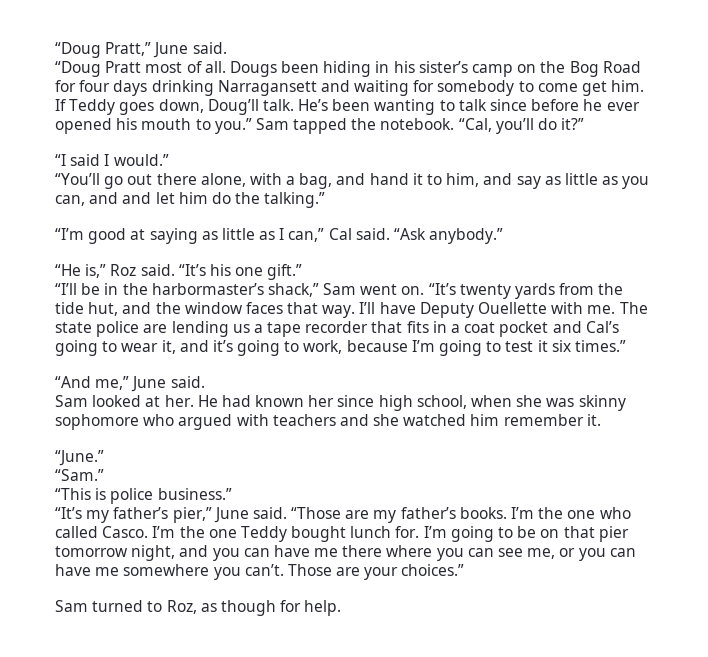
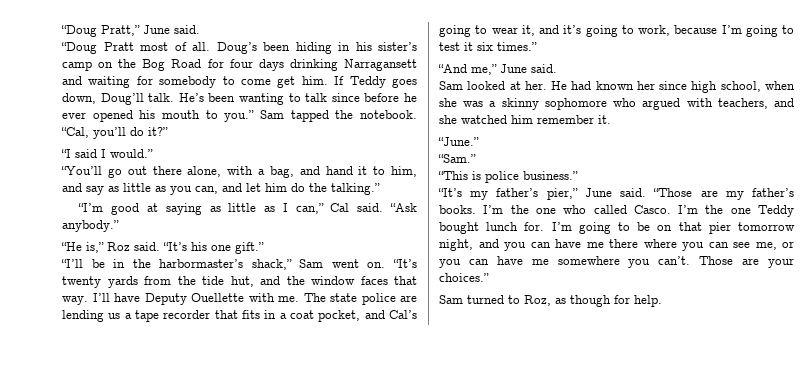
- Dougs been hiding in his sister’s camp on the Bog Road for four days drinking Narragansett and waiting for somebody to come get him.
+ Doug’s been hiding in his sister’s camp on the Bog Road for four days drinking Narragansett and waiting for somebody to come get him.
- “You’ll go out there alone, with a bag, and hand it to him, and say as little as you can, and and let him do the talking.”
+ “You’ll go out there alone, with a bag, and hand it to him, and say as little as you can, and let him do the talking.”
- The state police are lending us a tape recorder that fits in a coat pocket and Cal’s going to wear it, and it’s going to work, because I’m going to test it six times.”
+ The state police are lending us a tape recorder that fits in a coat pocket, and Cal’s going to wear it, and it’s going to work, because I’m going to test it six times.”
- He had known her since high school, when she was skinny sophomore who argued with teachers and she watched him remember it.
+ He had known her since high school, when she was a skinny sophomore who argued with teachers, and she watched him remember it.

